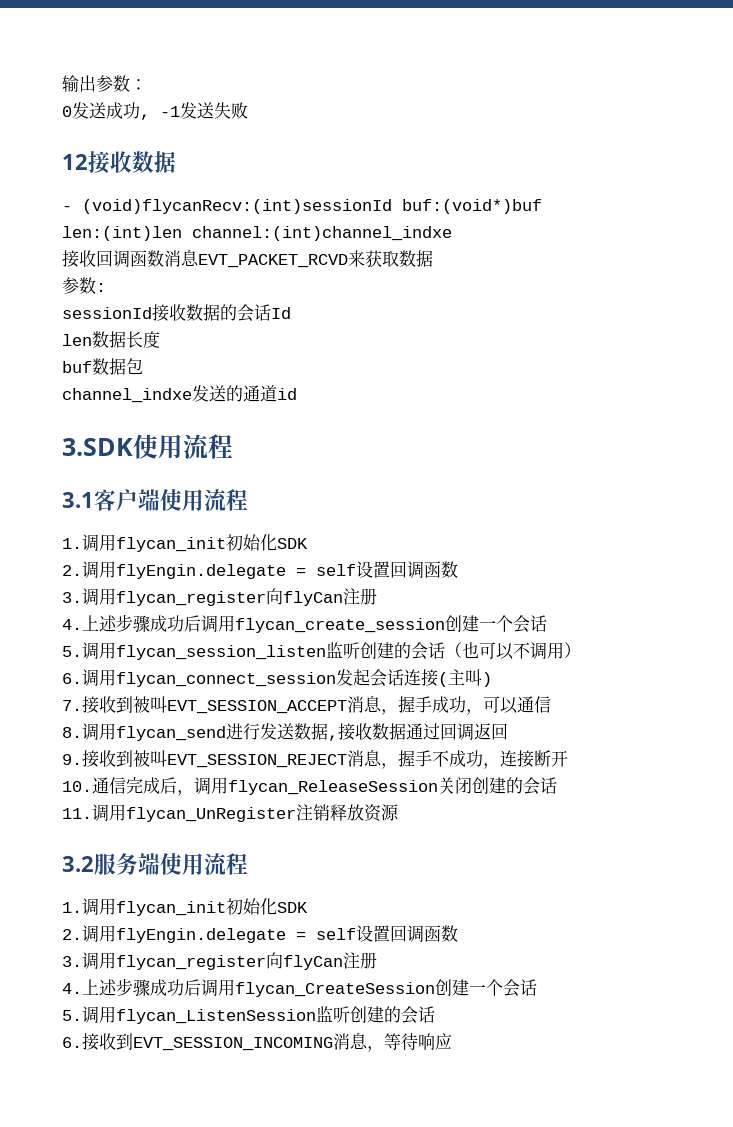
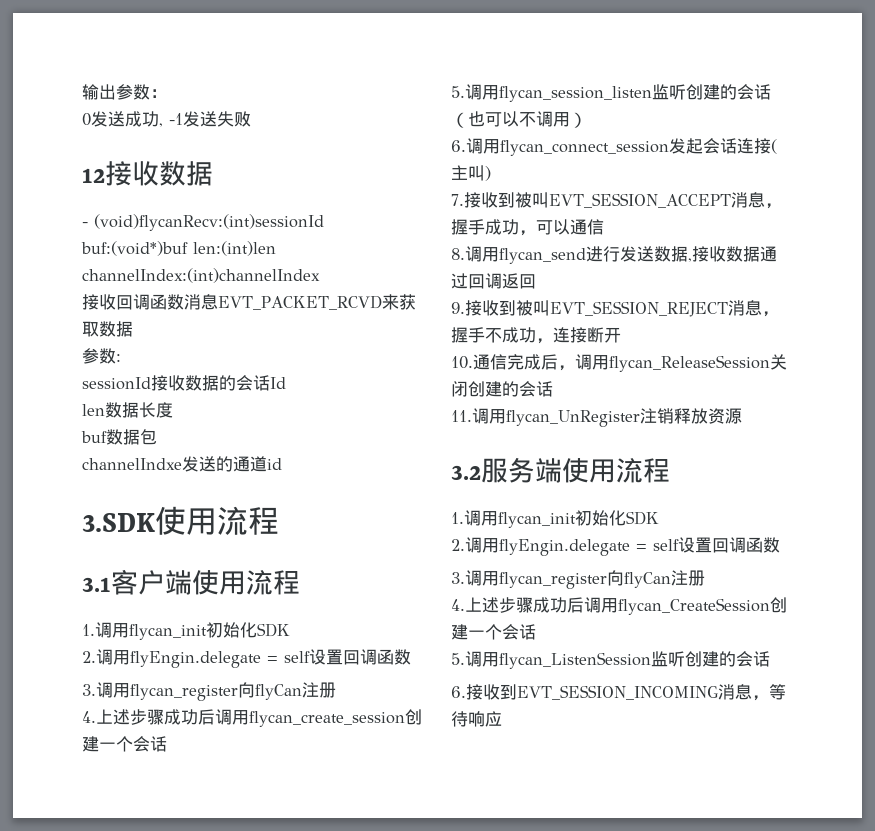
- - (void)flycanRecv:(int)sessionId buf:(void*)buf len:(int)len channel:(int)channel_indxe
+ - (void)flycanRecv:(int)sessionId buf:(void*)buf len:(int)len channelIndex:(int)channelIndex
- channel_indxe发送的通道id
+ channelIndxe发送的通道id

